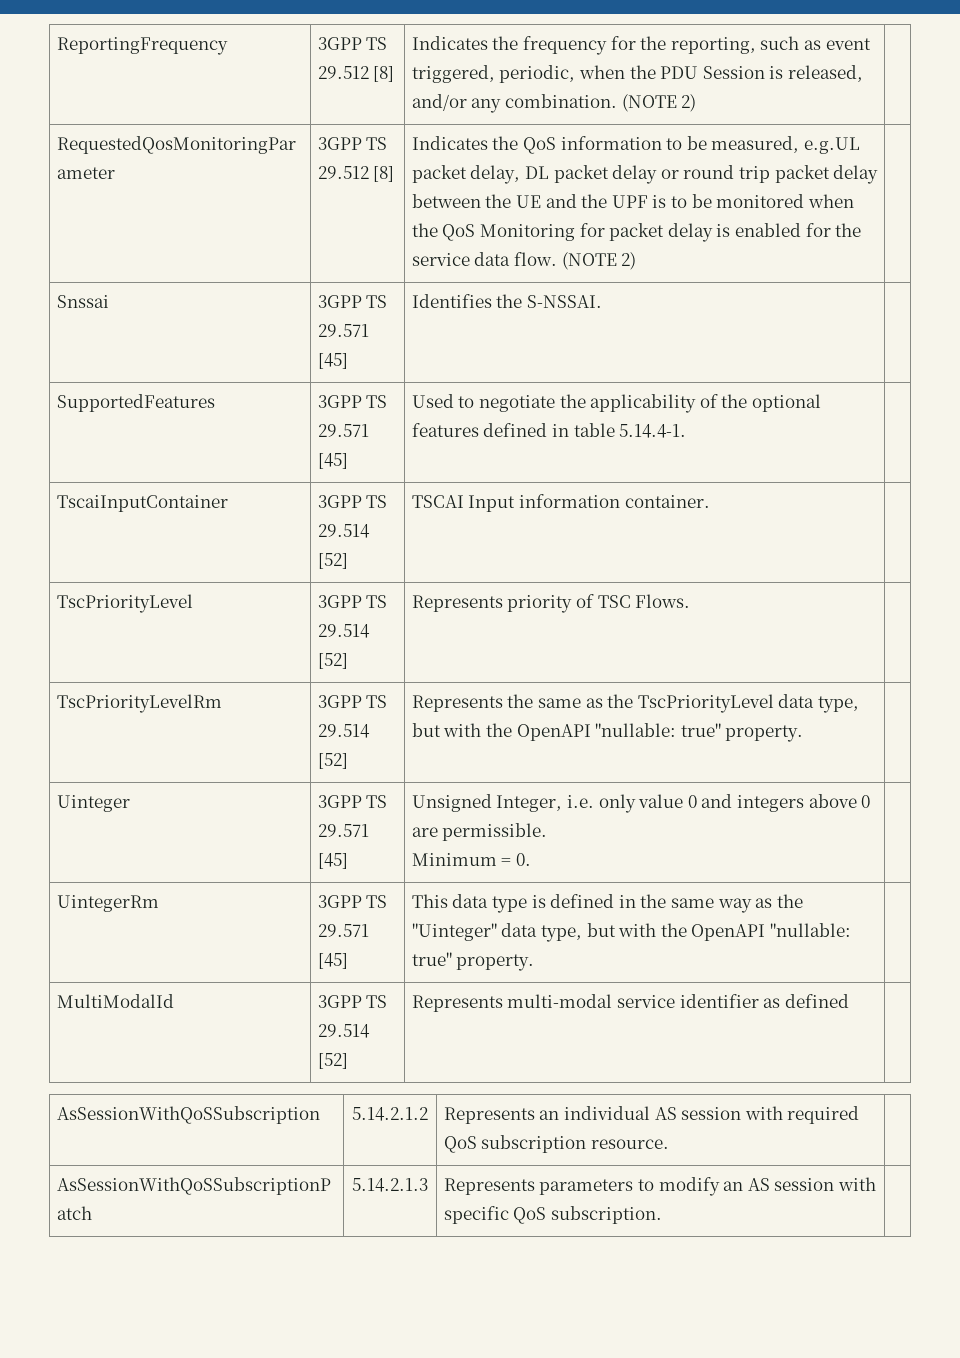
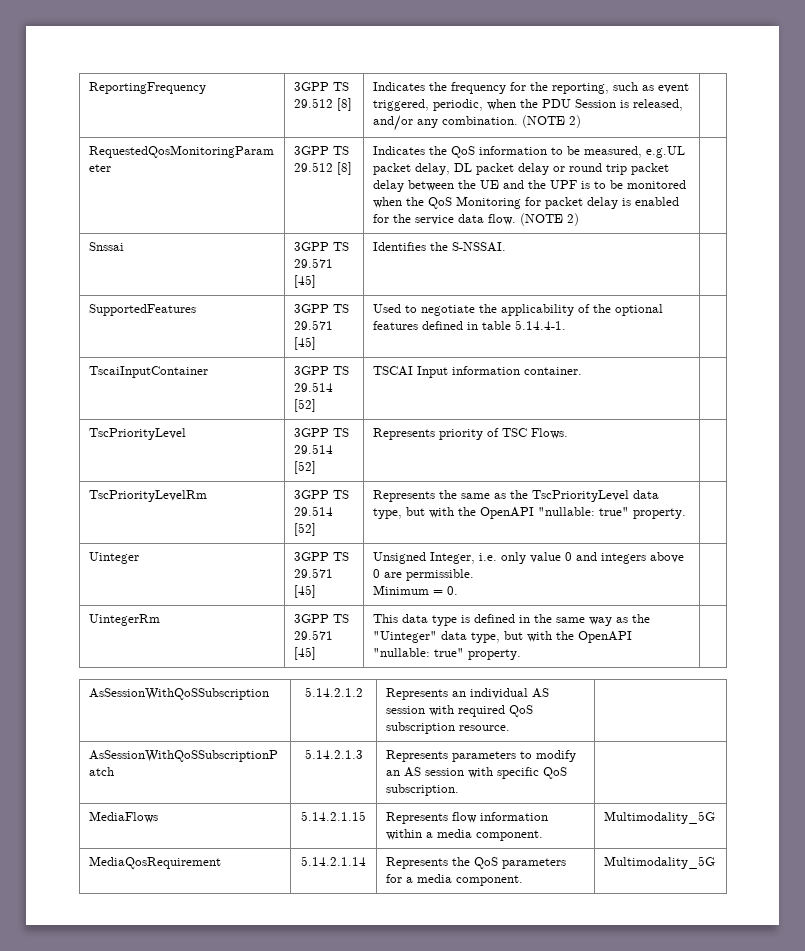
- MultiModalId | 3GPP TS 29.514 [52] | Represents multi-modal service identifier as defined |
+ MediaFlows | 5.14.2.1.15 | Represents flow information within a media component. | Multimodality_5G
+ MediaQosRequirement | 5.14.2.1.14 | Represents the QoS parameters for a media component. | Multimodality_5G

